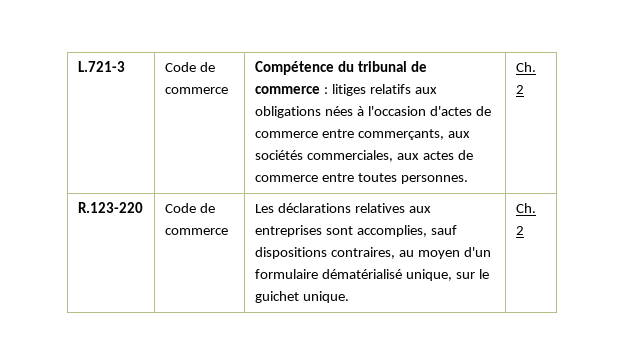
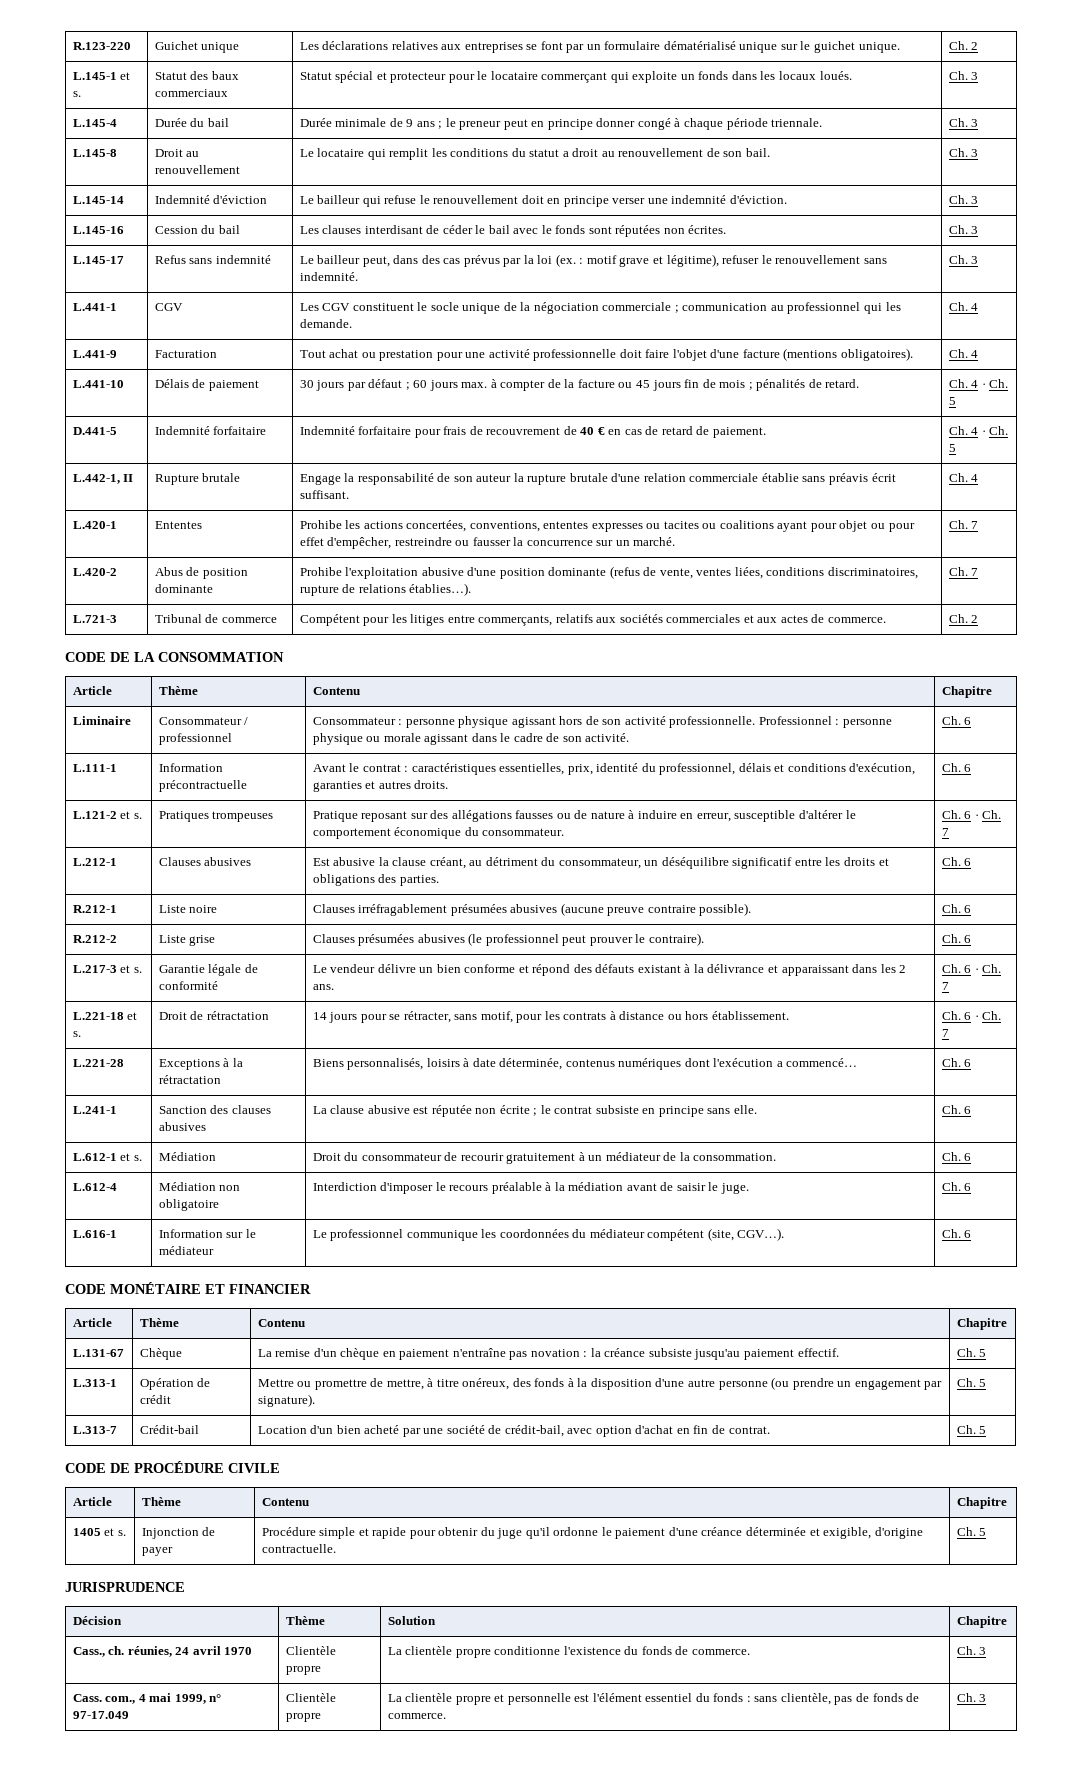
- L.721-3 | Code de commerce | Compétence du tribunal de commerce : litiges relatifs aux obligations nées à l'occasion d'actes de commerce entre commerçants, aux sociétés commerciales, aux actes de commerce entre toutes personnes. | Ch. 2
- R.123-220 | Code de commerce | Les déclarations relatives aux entreprises sont accomplies, sauf dispositions contraires, au moyen d'un formulaire dématérialisé unique, sur le guichet unique. | Ch. 2
+ R.123-220 | Guichet unique | Les déclarations relatives aux entreprises se font par un formulaire dématérialisé unique sur le guichet unique. | Ch. 2
+ L.145-1 et s. | Statut des baux commerciaux | Statut spécial et protecteur pour le locataire commerçant qui exploite un fonds dans les locaux loués. | Ch. 3
+ L.145-4 | Durée du bail | Durée minimale de 9 ans ; le preneur peut en principe donner congé à chaque période triennale. | Ch. 3
+ L.145-8 | Droit au renouvellement | Le locataire qui remplit les conditions du statut a droit au renouvellement de son bail. | Ch. 3
+ L.145-14 | Indemnité d'éviction | Le bailleur qui refuse le renouvellement doit en principe verser une indemnité d'éviction. | Ch. 3
+ L.145-16 | Cession du bail | Les clauses interdisant de céder le bail avec le fonds sont réputées non écrites. | Ch. 3
+ L.145-17 | Refus sans indemnité | Le bailleur peut, dans des cas prévus par la loi (ex. : motif grave et légitime), refuser le renouvellement sans indemnité. | Ch. 3
+ L.441-1 | CGV | Les CGV constituent le socle unique de la négociation commerciale ; communication au professionnel qui les demande. | Ch. 4
+ L.441-9 | Facturation | Tout achat ou prestation pour une activité professionnelle doit faire l'objet d'une facture (mentions obligatoires). | Ch. 4
+ L.441-10 | Délais de paiement | 30 jours par défaut ; 60 jours max. à compter de la facture ou 45 jours fin de mois ; pénalités de retard. | Ch. 4 · Ch. 5
+ D.441-5 | Indemnité forfaitaire | Indemnité forfaitaire pour frais de recouvrement de 40 € en cas de retard de paiement. | Ch. 4 · Ch. 5
+ L.442-1, II | Rupture brutale | Engage la responsabilité de son auteur la rupture brutale d'une relation commerciale établie sans préavis écrit suffisant. | Ch. 4
+ L.420-1 | Ententes | Prohibe les actions concertées, conventions, ententes expresses ou tacites ou coalitions ayant pour objet ou pour effet d'empêcher, restreindre ou fausser la concurrence sur un marché. | Ch. 7
+ L.420-2 | Abus de position dominante | Prohibe l'exploitation abusive d'une position dominante (refus de vente, ventes liées, conditions discriminatoires, rupture de relations établies…). | Ch. 7
+ L.721-3 | Tribunal de commerce | Compétent pour les litiges entre commerçants, relatifs aux sociétés commerciales et aux actes de commerce. | Ch. 2
+ CODE DE LA CONSOMMATION
+ Article | Thème | Contenu | Chapitre
+ Liminaire | Consommateur / professionnel | Consommateur : personne physique agissant hors de son activité professionnelle. Professionnel : personne physique ou morale agissant dans le cadre de son activité. | Ch. 6
+ L.111-1 | Information précontractuelle | Avant le contrat : caractéristiques essentielles, prix, identité du professionnel, délais et conditions d'exécution, garanties et autres droits. | Ch. 6
+ L.121-2 et s. | Pratiques trompeuses | Pratique reposant sur des allégations fausses ou de nature à induire en erreur, susceptible d'altérer le comportement économique du consommateur. | Ch. 6 · Ch. 7
+ L.212-1 | Clauses abusives | Est abusive la clause créant, au détriment du consommateur, un déséquilibre significatif entre les droits et obligations des parties. | Ch. 6
+ R.212-1 | Liste noire | Clauses irréfragablement présumées abusives (aucune preuve contraire possible). | Ch. 6
+ R.212-2 | Liste grise | Clauses présumées abusives (le professionnel peut prouver le contraire). | Ch. 6
+ L.217-3 et s. | Garantie légale de conformité | Le vendeur délivre un bien conforme et répond des défauts existant à la délivrance et apparaissant dans les 2 ans. | Ch. 6 · Ch. 7
+ L.221-18 et s. | Droit de rétractation | 14 jours pour se rétracter, sans motif, pour les contrats à distance ou hors établissement. | Ch. 6 · Ch. 7
+ L.221-28 | Exceptions à la rétractation | Biens personnalisés, loisirs à date déterminée, contenus numériques dont l'exécution a commencé… | Ch. 6
+ L.241-1 | Sanction des clauses abusives | La clause abusive est réputée non écrite ; le contrat subsiste en principe sans elle. | Ch. 6
+ L.612-1 et s. | Médiation | Droit du consommateur de recourir gratuitement à un médiateur de la consommation. | Ch. 6
+ L.612-4 | Médiation non obligatoire | Interdiction d'imposer le recours préalable à la médiation avant de saisir le juge. | Ch. 6
+ L.616-1 | Information sur le médiateur | Le professionnel communique les coordonnées du médiateur compétent (site, CGV…). | Ch. 6
+ CODE MONÉTAIRE ET FINANCIER
+ Article | Thème | Contenu | Chapitre
+ L.131-67 | Chèque | La remise d'un chèque en paiement n'entraîne pas novation : la créance subsiste jusqu'au paiement effectif. | Ch. 5
+ L.313-1 | Opération de crédit | Mettre ou promettre de mettre, à titre onéreux, des fonds à la disposition d'une autre personne (ou prendre un engagement par signature). | Ch. 5
+ L.313-7 | Crédit-bail | Location d'un bien acheté par une société de crédit-bail, avec option d'achat en fin de contrat. | Ch. 5
+ CODE DE PROCÉDURE CIVILE
+ Article | Thème | Contenu | Chapitre
+ 1405 et s. | Injonction de payer | Procédure simple et rapide pour obtenir du juge qu'il ordonne le paiement d'une créance déterminée et exigible, d'origine contractuelle. | Ch. 5
+ JURISPRUDENCE
+ Décision | Thème | Solution | Chapitre
+ Cass., ch. réunies, 24 avril 1970 | Clientèle propre | La clientèle propre conditionne l'existence du fonds de commerce. | Ch. 3
+ Cass. com., 4 mai 1999, n° 97-17.049 | Clientèle propre | La clientèle propre et personnelle est l'élément essentiel du fonds : sans clientèle, pas de fonds de commerce. | Ch. 3

